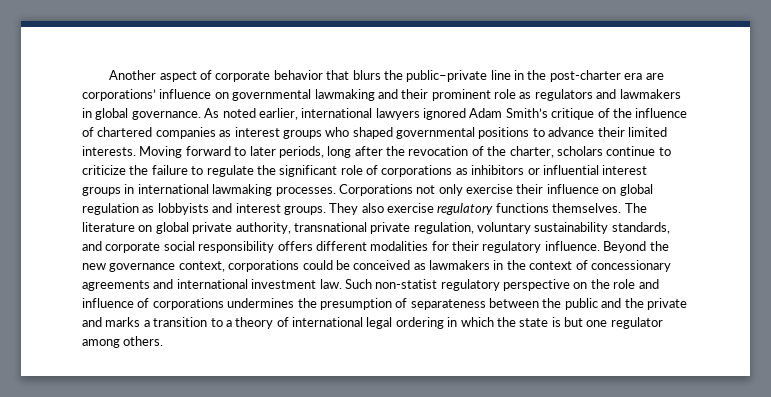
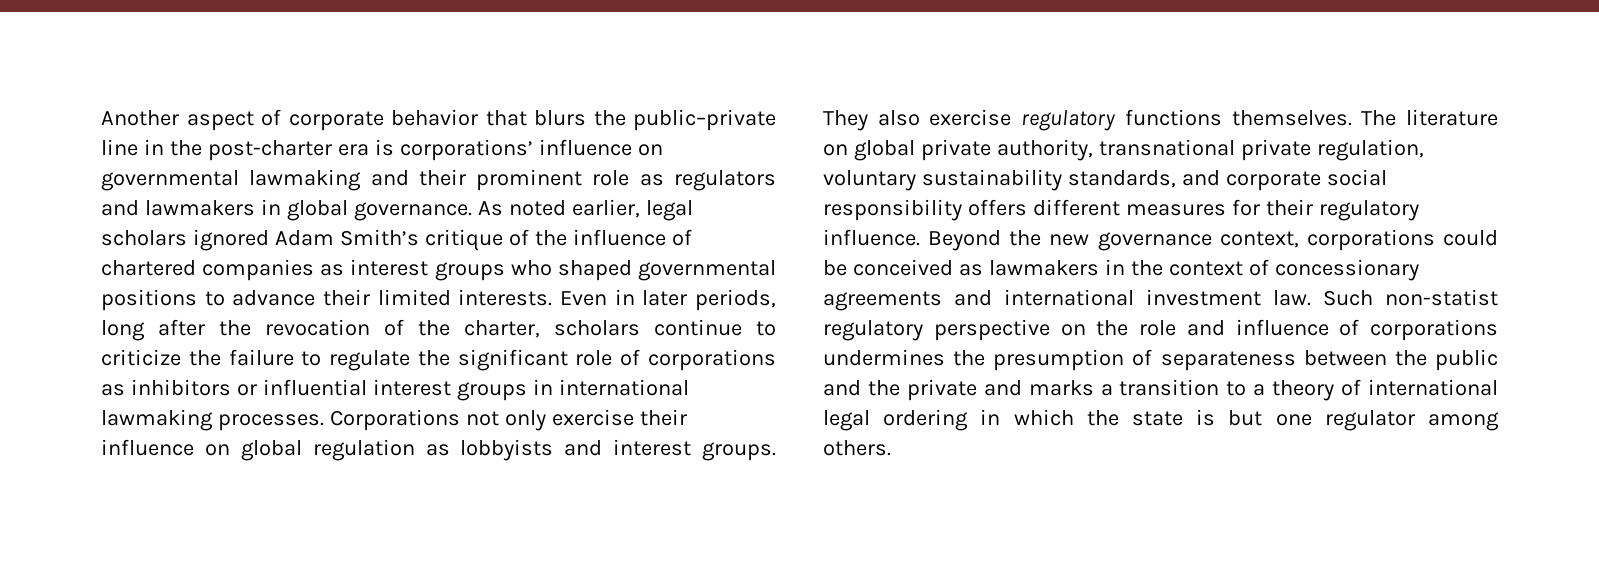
- Another aspect of corporate behavior that blurs the public–private line in the post-charter era are corporations’ influence on governmental lawmaking and their prominent role as regulators and lawmakers in global governance.
+ Another aspect of corporate behavior that blurs the public–private line in the post-charter era is corporations’ influence on governmental lawmaking and their prominent role as regulators and lawmakers in global governance.
- As noted earlier, international lawyers ignored Adam Smith’s critique of the influence of chartered companies as interest groups who shaped governmental positions to advance their limited interests.
+ As noted earlier, legal scholars ignored Adam Smith’s critique of the influence of chartered companies as interest groups who shaped governmental positions to advance their limited interests.
- Moving forward to later periods, long after the revocation of the charter, scholars continue to criticize the failure to regulate the significant role of corporations as inhibitors or influential interest groups in international lawmaking processes.
+ Even in later periods, long after the revocation of the charter, scholars continue to criticize the failure to regulate the significant role of corporations as inhibitors or influential interest groups in international lawmaking processes.
- The literature on global private authority, transnational private regulation, voluntary sustainability standards, and corporate social responsibility offers different modalities for their regulatory influence.
+ The literature on global private authority, transnational private regulation, voluntary sustainability standards, and corporate social responsibility offers different measures for their regulatory influence.

